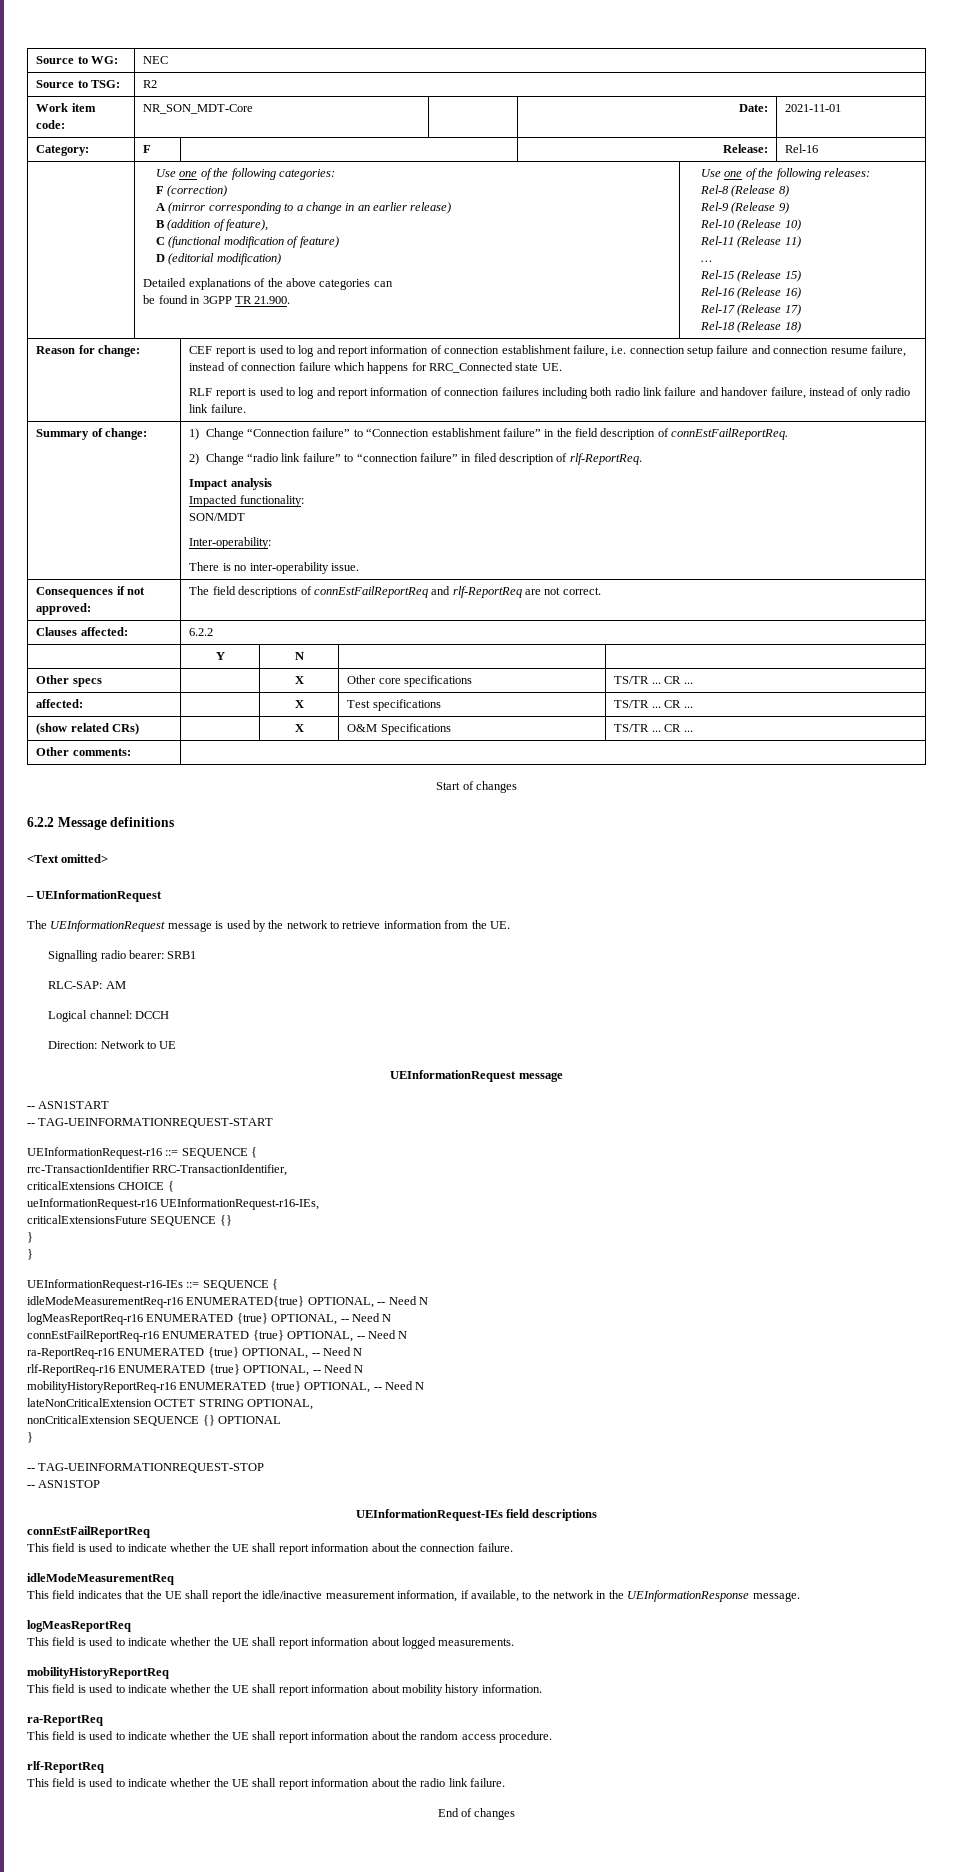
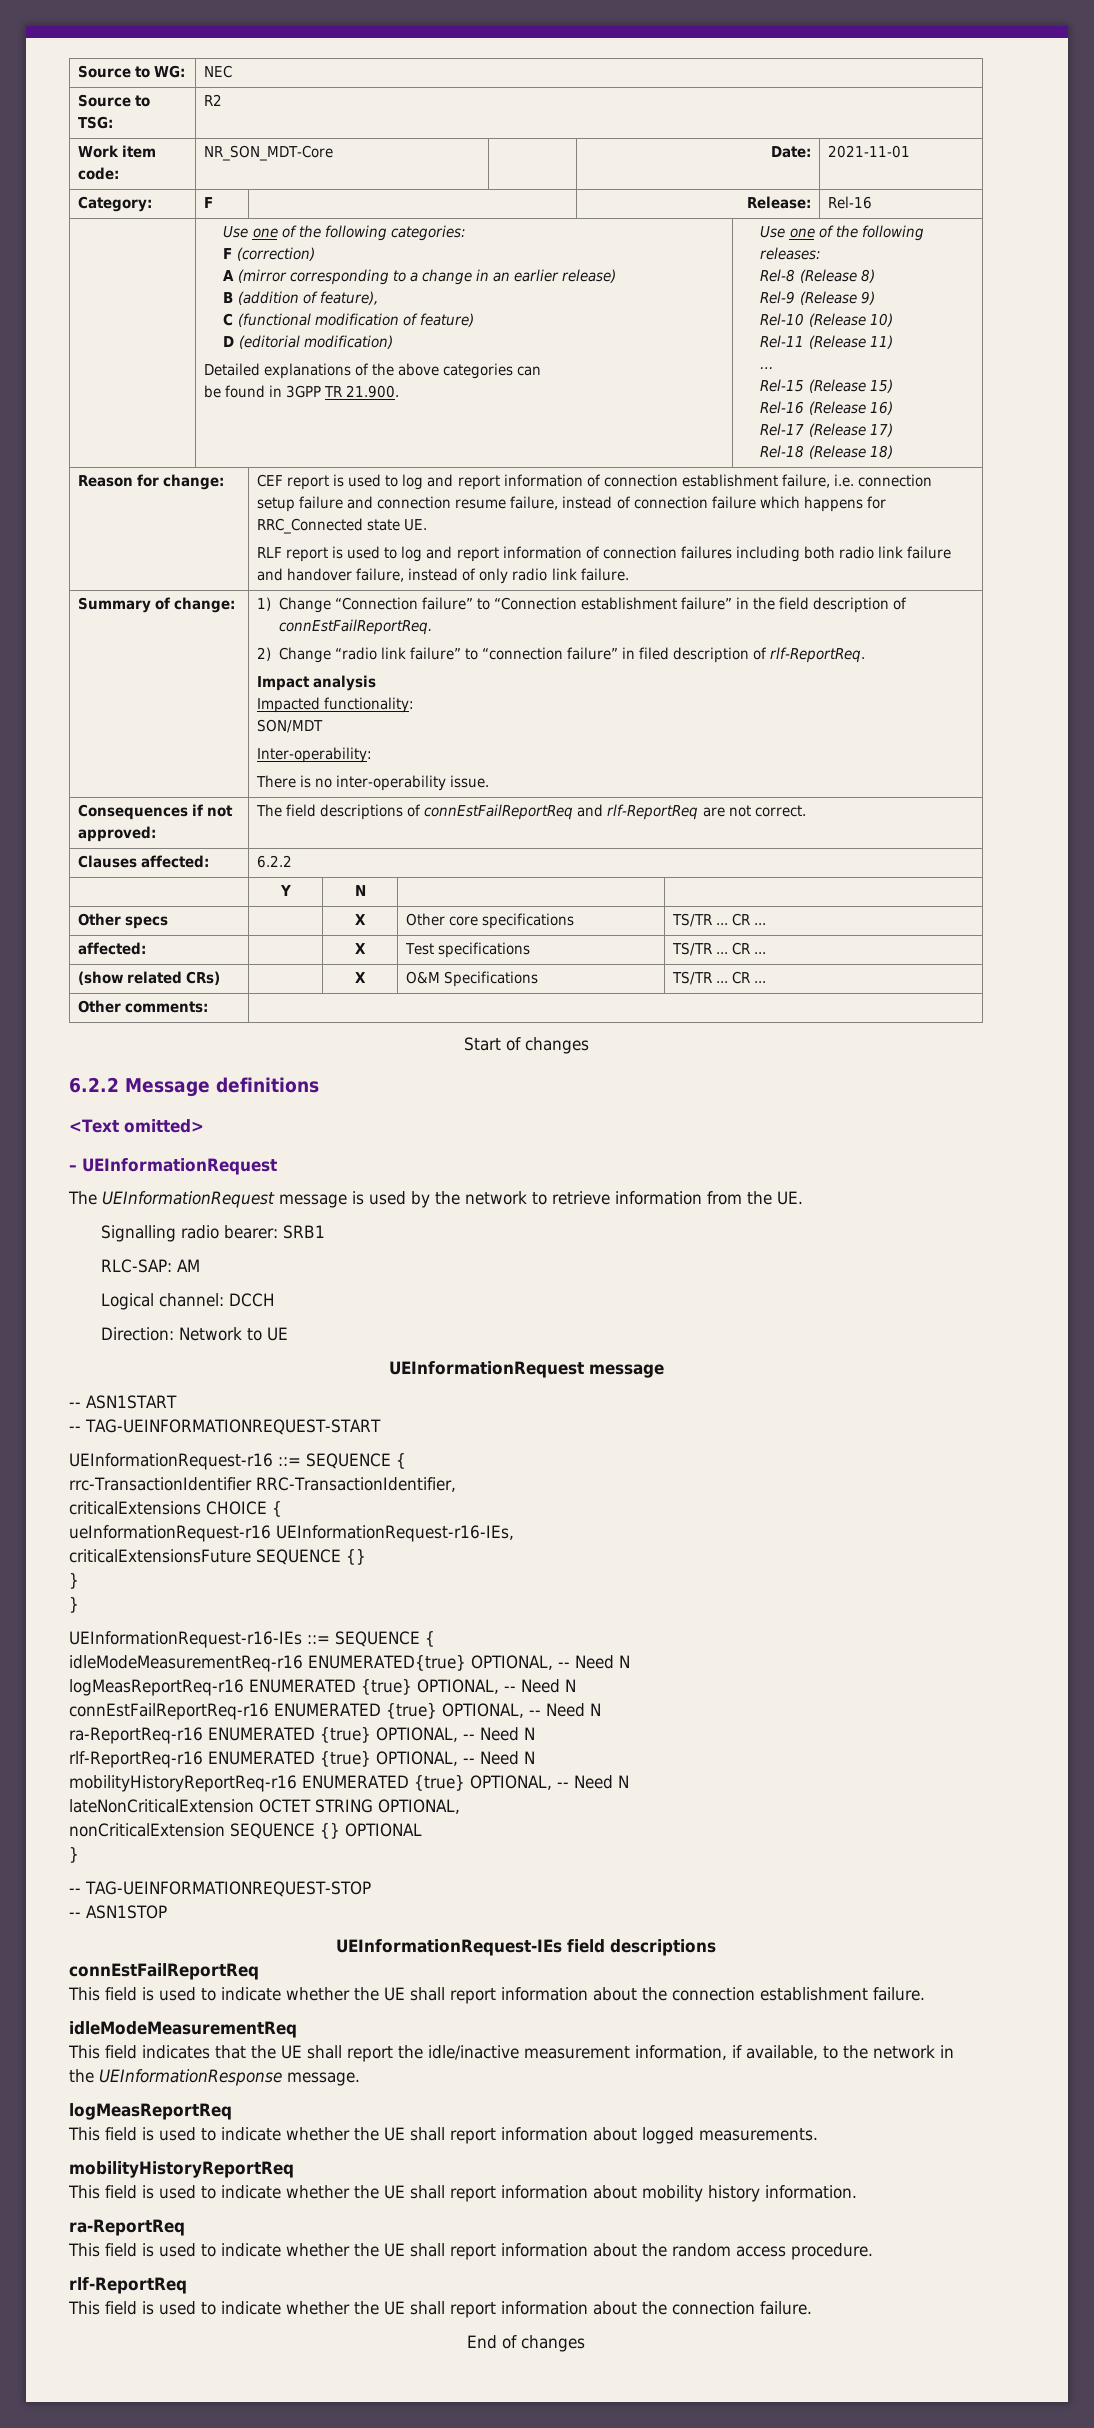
- This field is used to indicate whether the UE shall report information about the connection failure.
+ This field is used to indicate whether the UE shall report information about the connection establishment failure.
- This field is used to indicate whether the UE shall report information about the radio link failure.
+ This field is used to indicate whether the UE shall report information about the connection failure.

